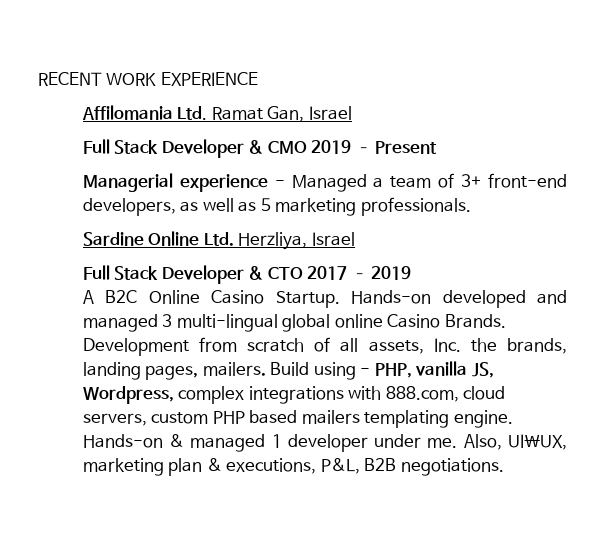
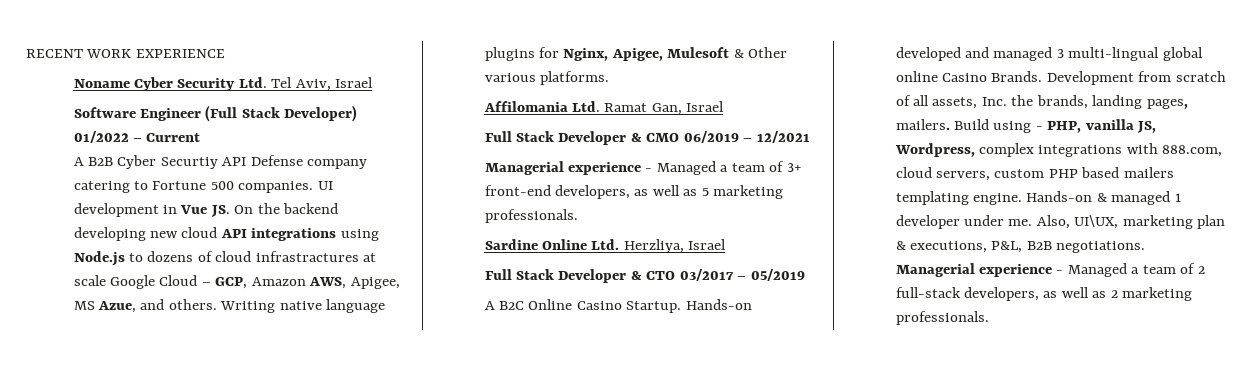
+ Noname Cyber Security Ltd. Tel Aviv, Israel
+ Software Engineer (Full Stack Developer) 01/2022 – Current
+ A B2B Cyber Securtiy API Defense company catering to Fortune 500 companies. UI development in Vue JS. On the backend developing new cloud API integrations using Node.js to dozens of cloud infrastractures at scale Google Cloud – GCP, Amazon AWS, Apigee, MS Azue, and others. Writing native language plugins for Nginx, Apigee, Mulesoft & Other various platforms.
- Full Stack Developer & CMO 2019 – Present
+ Full Stack Developer & CMO 06/2019 – 12/2021
- Full Stack Developer & CTO 2017 – 2019
+ Full Stack Developer & CTO 03/2017 – 05/2019
+ Managerial experience - Managed a team of 2 full-stack developers, as well as 2 marketing professionals.

